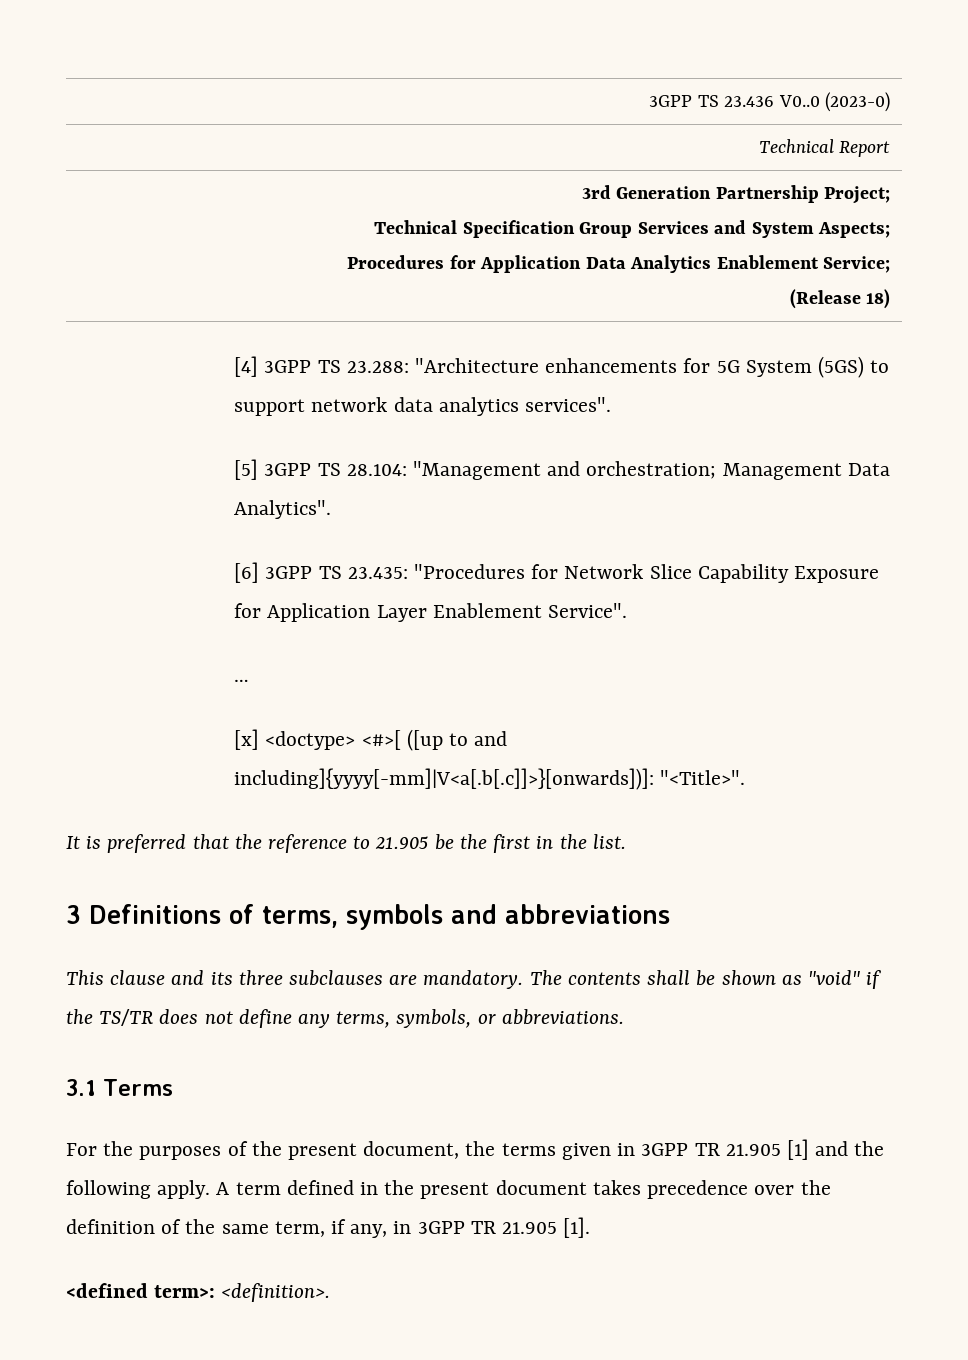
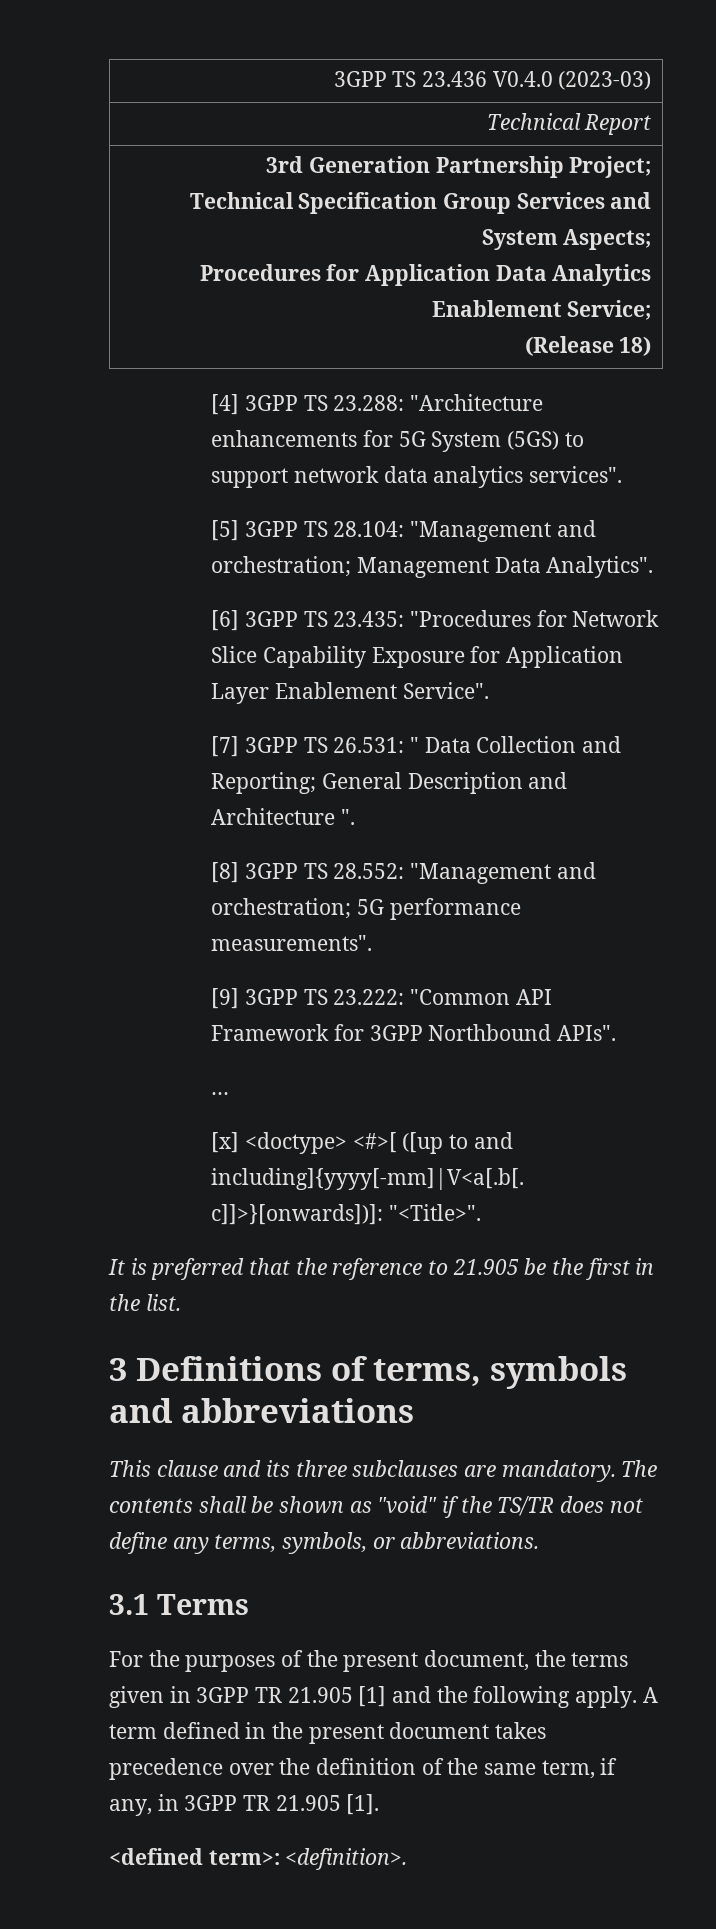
- 3GPP TS 23.436 V0..0 (2023-0)
+ 3GPP TS 23.436 V0.4.0 (2023-03)
+ [7] 3GPP TS 26.531: " Data Collection and Reporting; General Description and Architecture ".
+ [8] 3GPP TS 28.552: "Management and orchestration; 5G performance measurements".
+ [9] 3GPP TS 23.222: "Common API Framework for 3GPP Northbound APIs".

